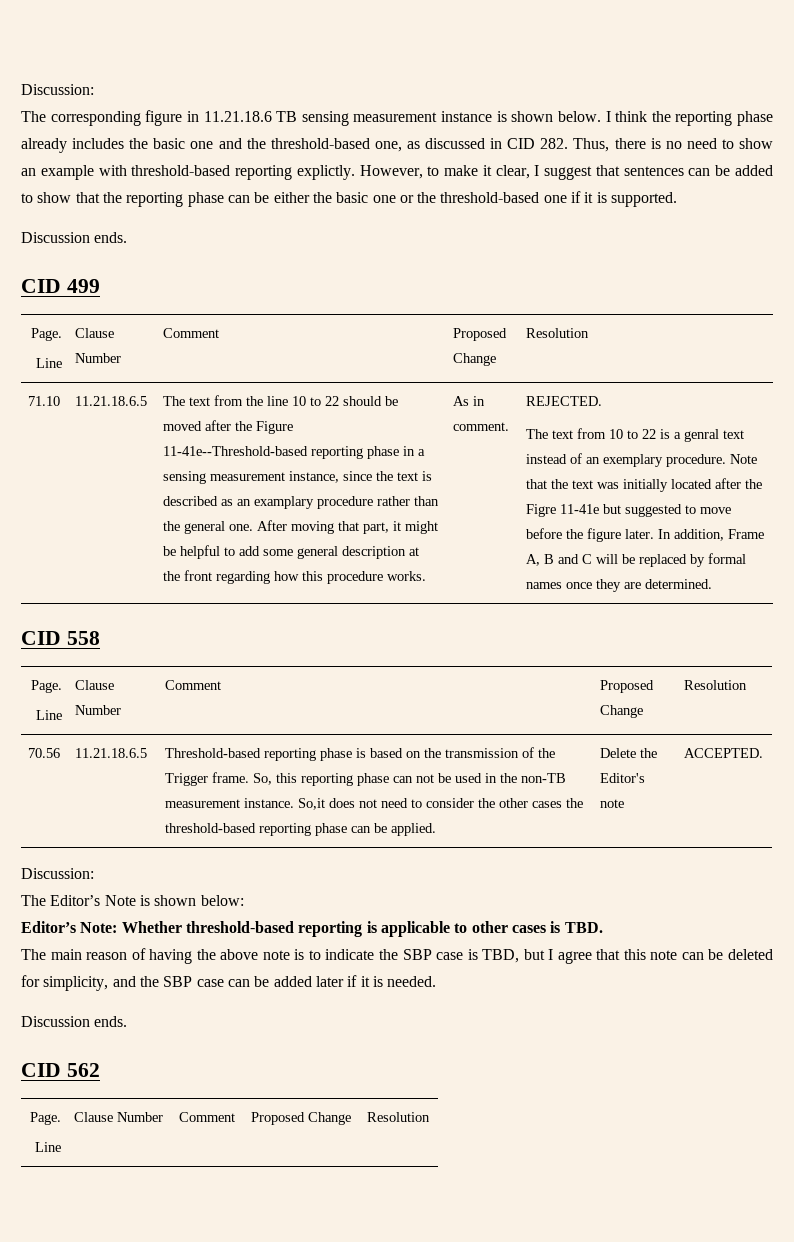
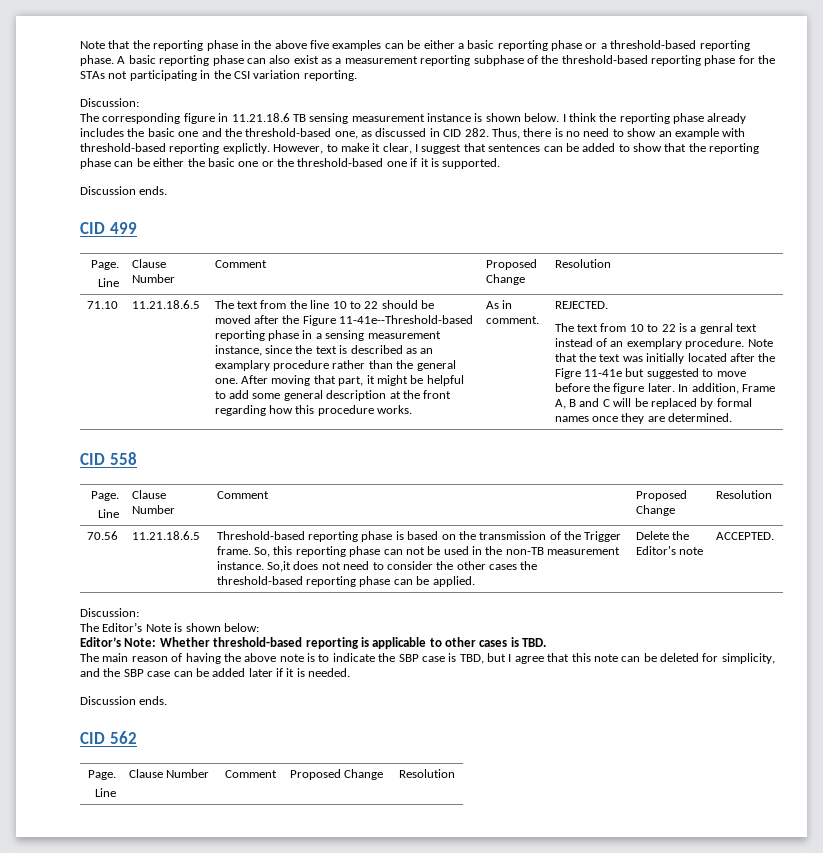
+ Note that the reporting phase in the above five examples can be either a basic reporting phase or a threshold-based reporting phase. A basic reporting phase can also exist as a measurement reporting subphase of the threshold-based reporting phase for the STAs not participating in the CSI variation reporting.

